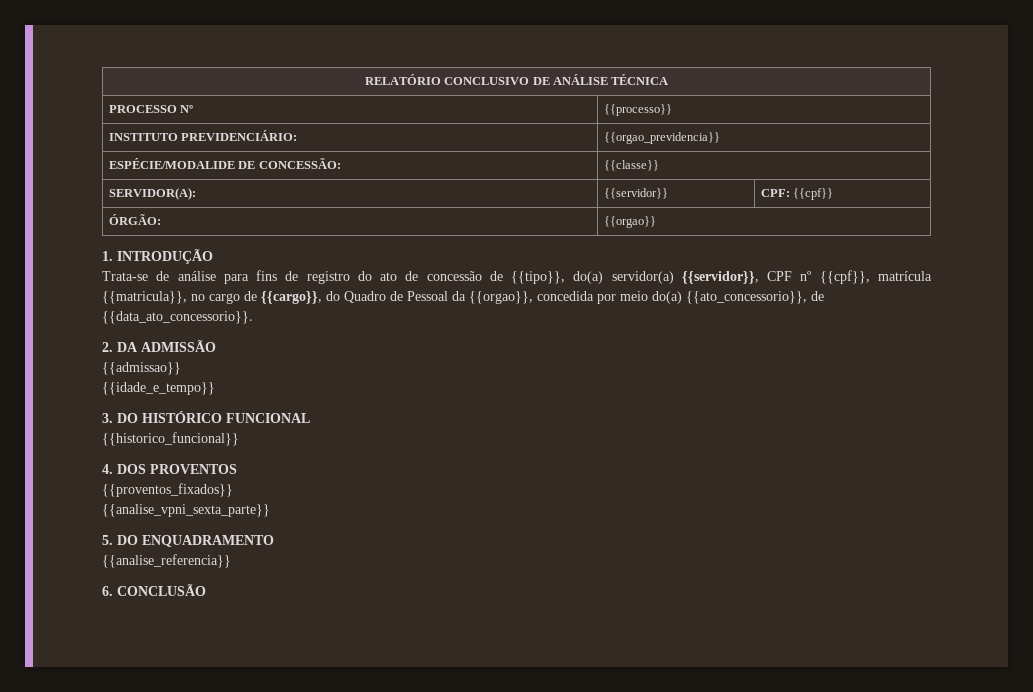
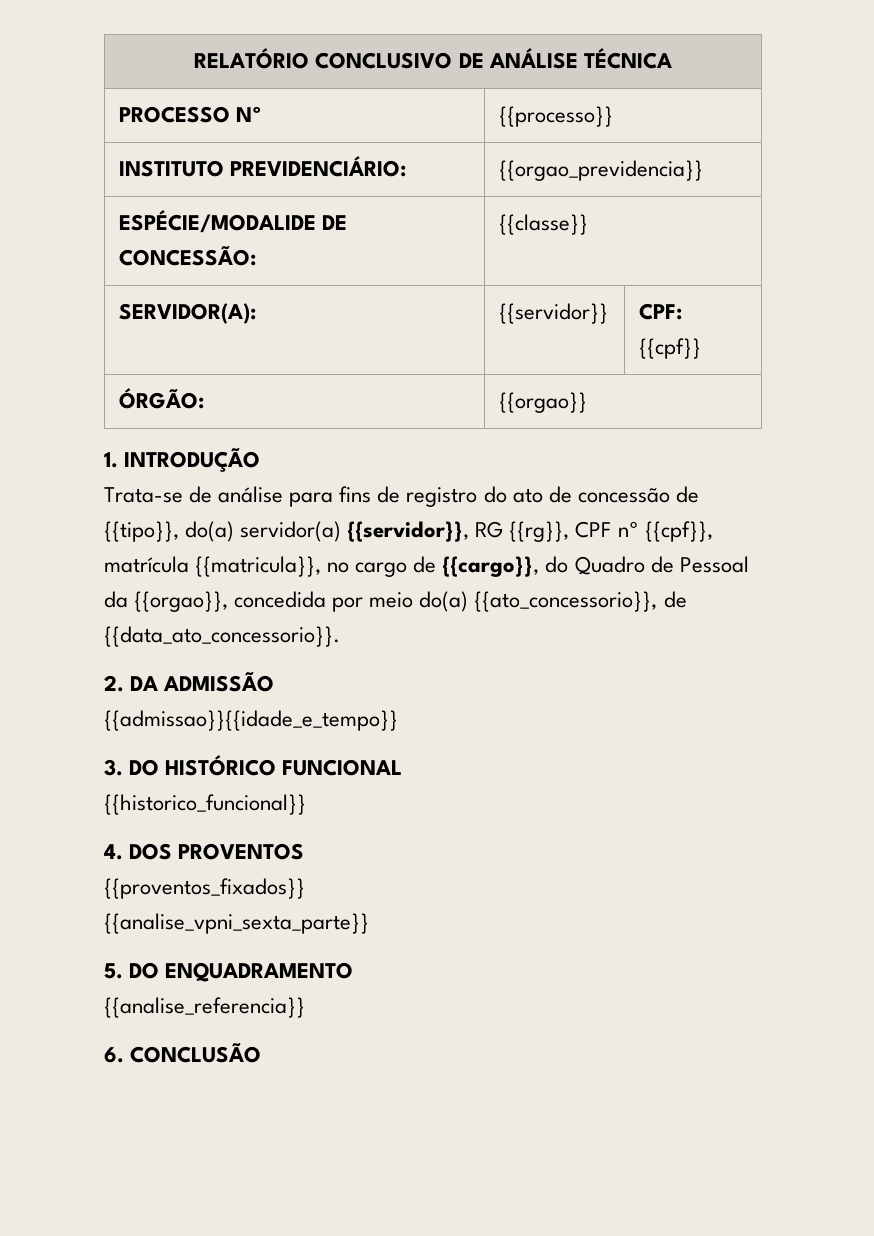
- Trata-se de análise para fins de registro do ato de concessão de {{tipo}}, do(a) servidor(a) {{servidor}}, CPF nº {{cpf}}, matrícula {{matricula}}, no cargo de {{cargo}}, do Quadro de Pessoal da {{orgao}}, concedida por meio do(a) {{ato_concessorio}}, de {{data_ato_concessorio}}.
+ Trata-se de análise para fins de registro do ato de concessão de {{tipo}}, do(a) servidor(a) {{servidor}}, RG {{rg}}, CPF nº {{cpf}}, matrícula {{matricula}}, no cargo de {{cargo}}, do Quadro de Pessoal da {{orgao}}, concedida por meio do(a) {{ato_concessorio}}, de {{data_ato_concessorio}}.
- {{admissao}}
- {{idade_e_tempo}}
+ {{admissao}}{{idade_e_tempo}}

